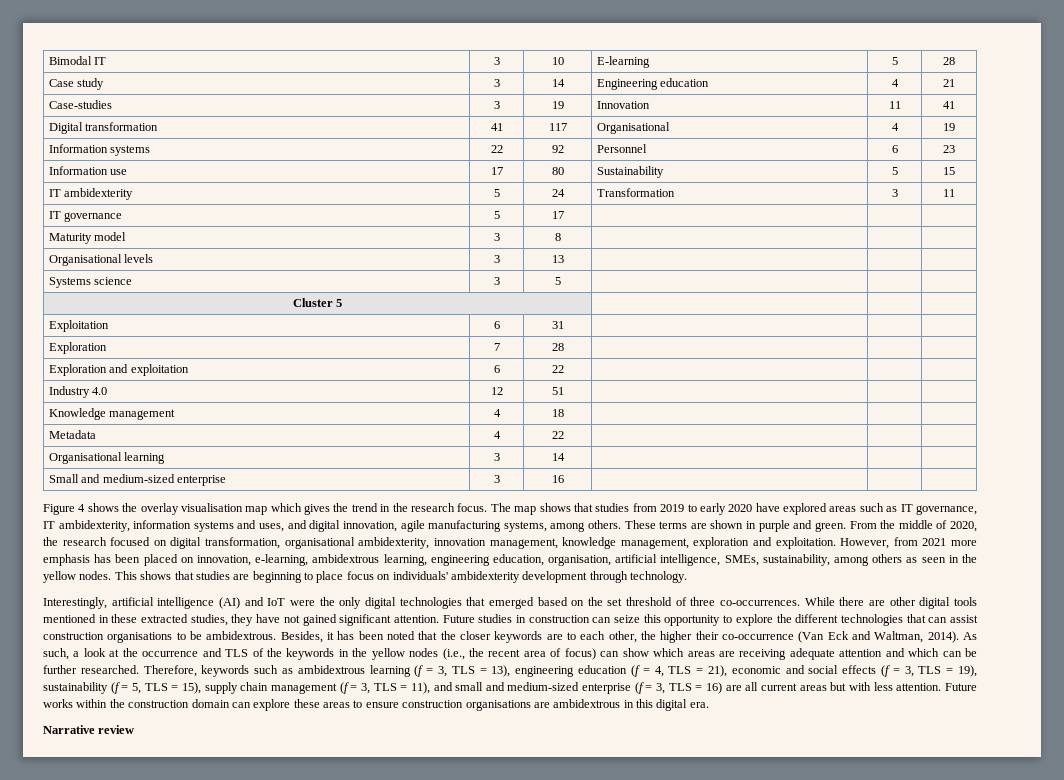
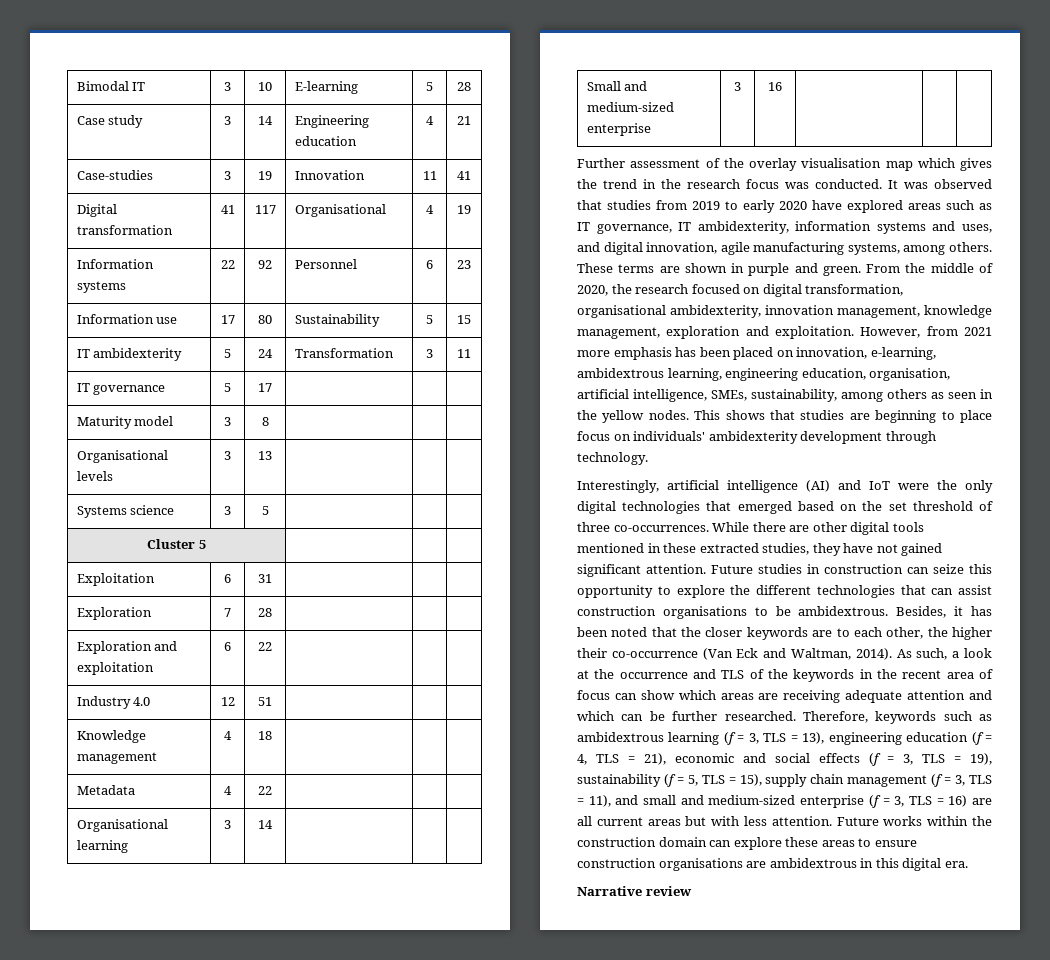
- Figure 4 shows the overlay visualisation map which gives the trend in the research focus. The map shows that studies from 2019 to early 2020 have explored areas such as IT governance, IT ambidexterity, information systems and uses, and digital innovation, agile manufacturing systems, among others.
+ Further assessment of the overlay visualisation map which gives the trend in the research focus was conducted. It was observed that studies from 2019 to early 2020 have explored areas such as IT governance, IT ambidexterity, information systems and uses, and digital innovation, agile manufacturing systems, among others.
- As such, a look at the occurrence and TLS of the keywords in the yellow nodes (i.e., the recent area of focus) can show which areas are receiving adequate attention and which can be further researched.
+ As such, a look at the occurrence and TLS of the keywords in the recent area of focus can show which areas are receiving adequate attention and which can be further researched.

